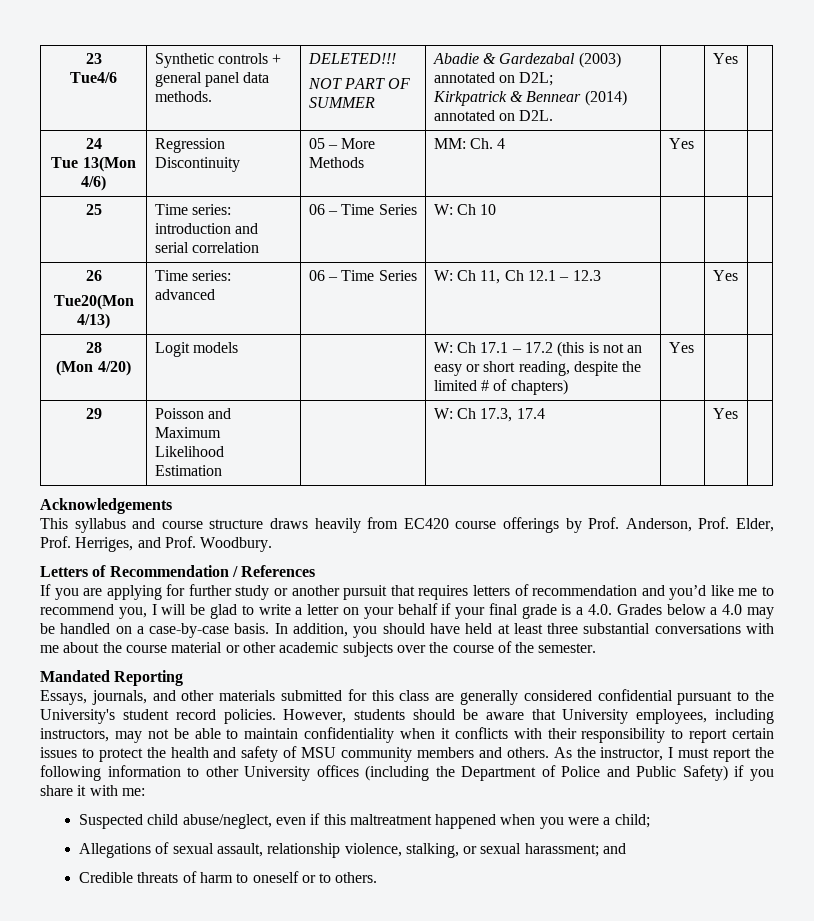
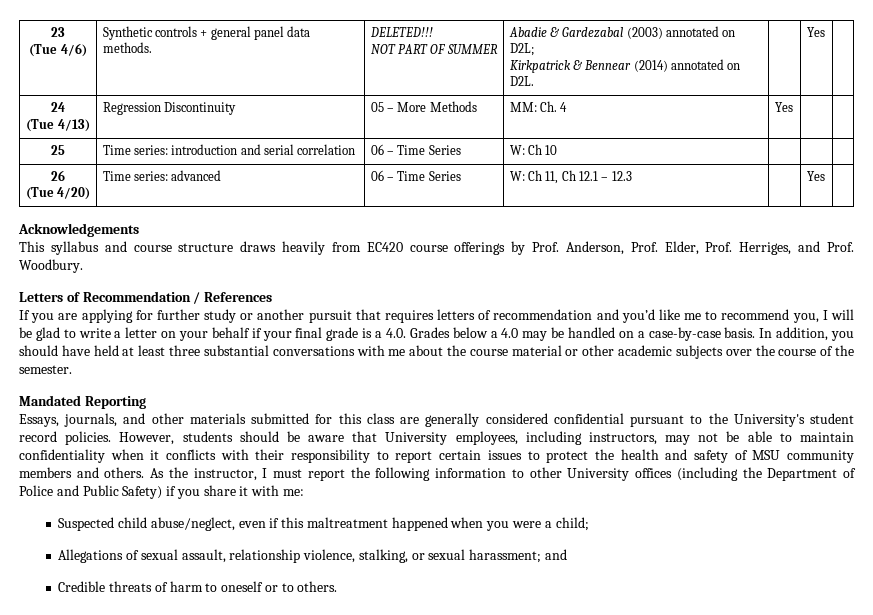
  23
- Tue4/6 | Synthetic controls + general panel data methods. | DELETED!!!
+ (Tue 4/6) | Synthetic controls + general panel data methods. | DELETED!!!
  24
- Tue 13(Mon 4/6) | Regression Discontinuity | 05 – More Methods | MM: Ch. 4 | Yes | |
+ (Tue 4/13) | Regression Discontinuity | 05 – More Methods | MM: Ch. 4 | Yes | |
  26
- Tue20(Mon 4/13) | Time series: advanced | 06 – Time Series | W: Ch 11, Ch 12.1 – 12.3 | | Yes |
+ (Tue 4/20) | Time series: advanced | 06 – Time Series | W: Ch 11, Ch 12.1 – 12.3 | | Yes |
- 28
- (Mon 4/20) | Logit models | | W: Ch 17.1 – 17.2 (this is not an easy or short reading, despite the limited # of chapters) | Yes | |
- 29 | Poisson and Maximum Likelihood Estimation | | W: Ch 17.3, 17.4 | | Yes |

